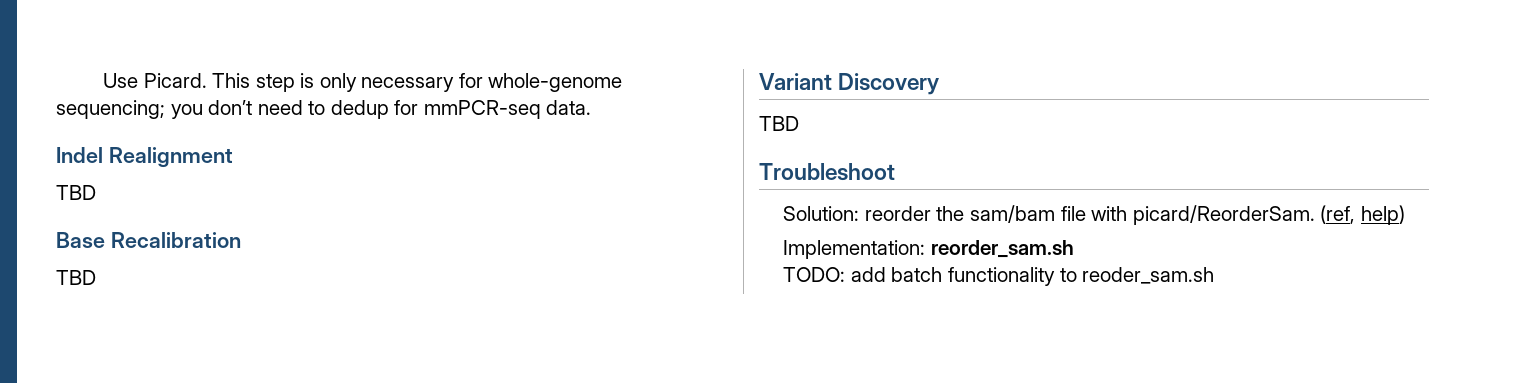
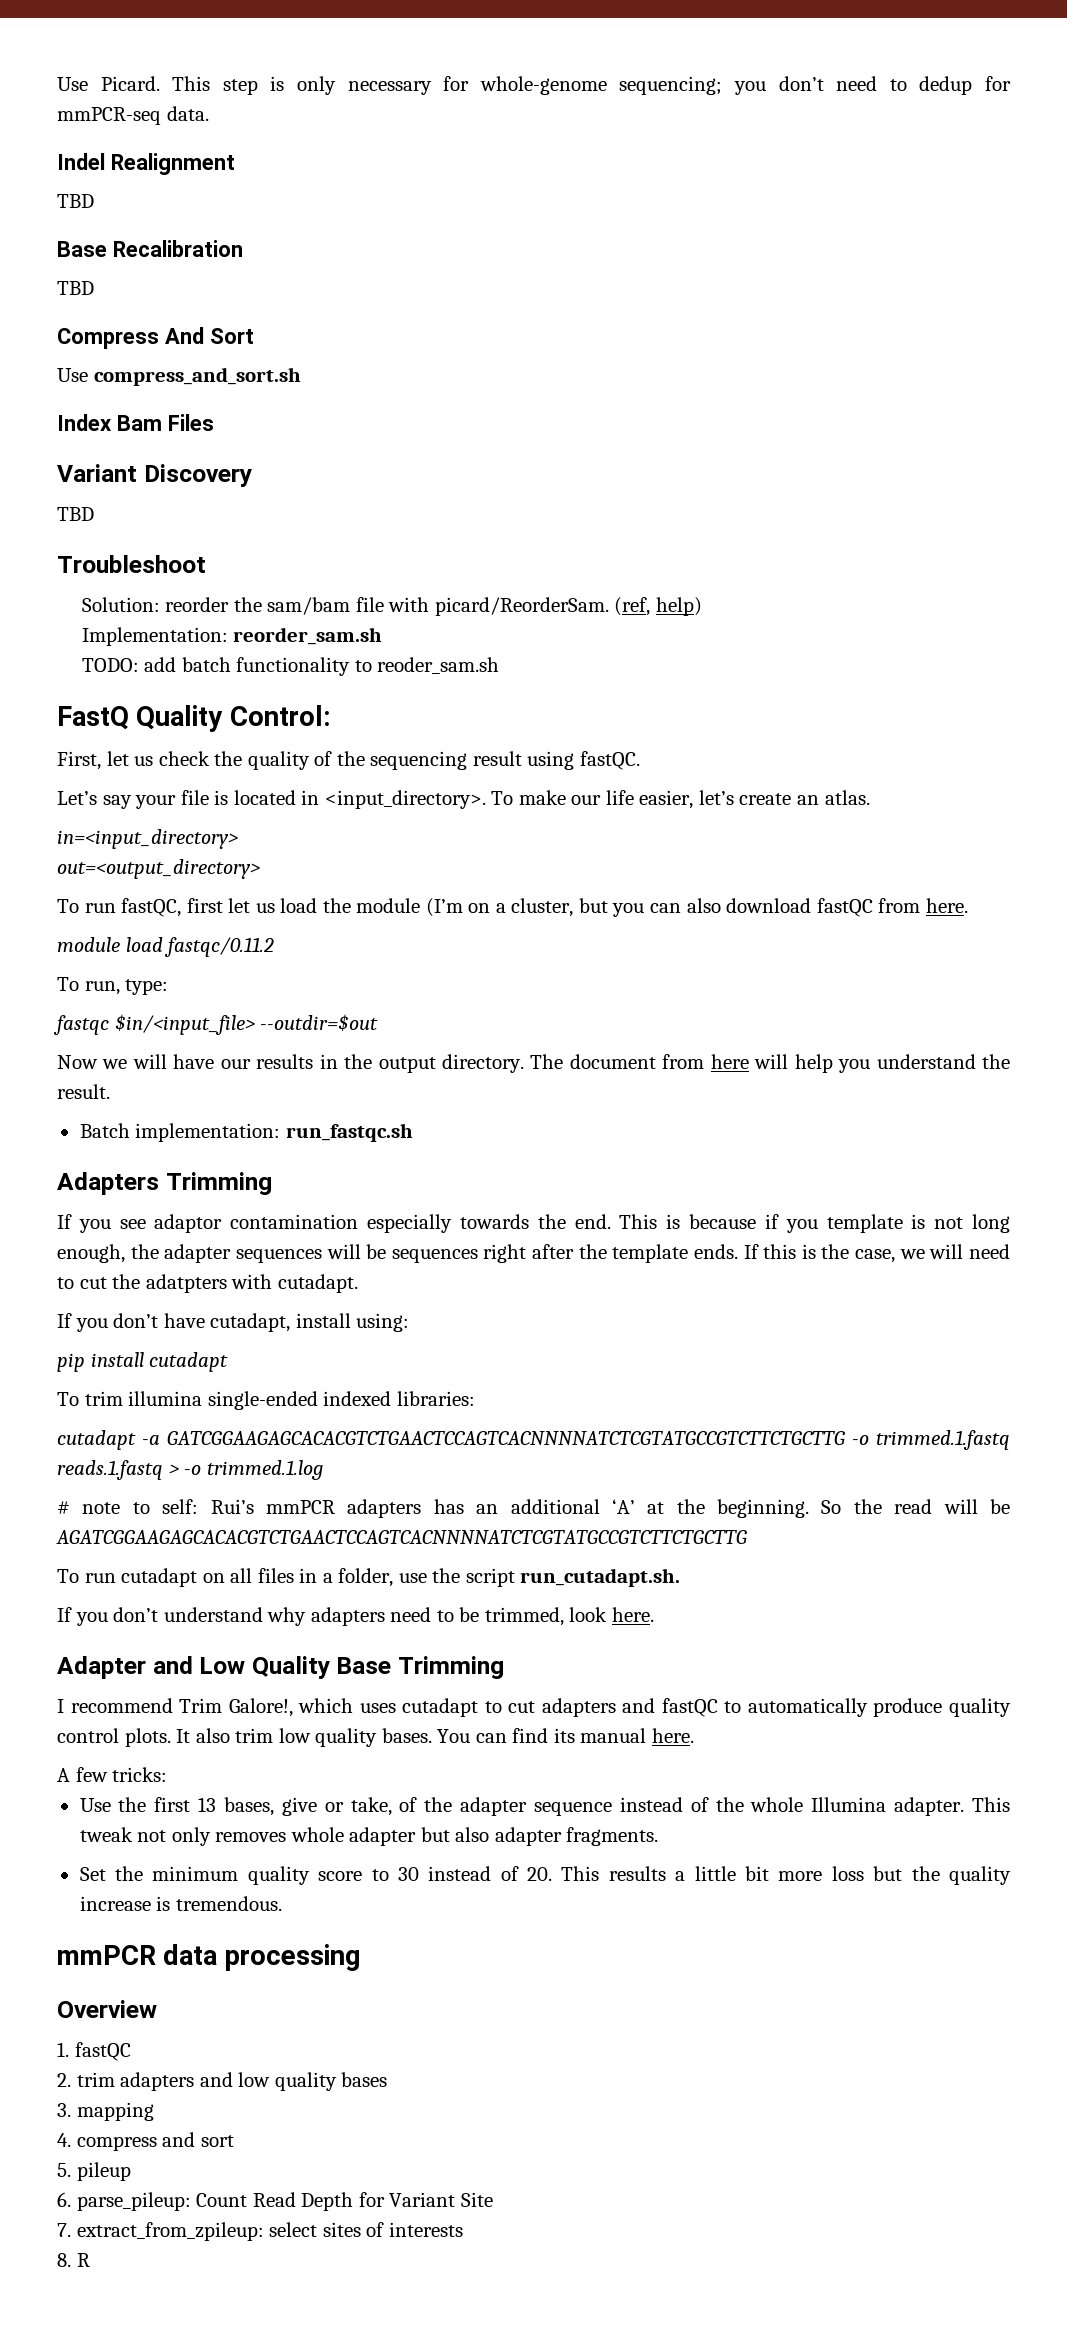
+ Compress And Sort
+ Use compress_and_sort.sh
+ Index Bam Files
+ FastQ Quality Control:
+ First, let us check the quality of the sequencing result using fastQC.
+ Let’s say your file is located in <input_directory>. To make our life easier, let’s create an atlas.
+ in=<input_directory>
+ out=<output_directory>
+ To run fastQC, first let us load the module (I’m on a cluster, but you can also download fastQC from here.
+ module load fastqc/0.11.2
+ To run, type:
+ fastqc $in/<input_file> --outdir=$out
+ Now we will have our results in the output directory. The document from here will help you understand the result.
+ Batch implementation: run_fastqc.sh
+ Adapters Trimming
+ If you see adaptor contamination especially towards the end. This is because if you template is not long enough, the adapter sequences will be sequences right after the template ends. If this is the case, we will need to cut the adatpters with cutadapt.
+ If you don’t have cutadapt, install using:
+ pip install cutadapt
+ To trim illumina single-ended indexed libraries:
+ cutadapt -a GATCGGAAGAGCACACGTCTGAACTCCAGTCACNNNNATCTCGTATGCCGTCTTCTGCTTG -o trimmed.1.fastq reads.1.fastq > -o trimmed.1.log
+ # note to self: Rui’s mmPCR adapters has an additional ‘A’ at the beginning. So the read will be AGATCGGAAGAGCACACGTCTGAACTCCAGTCACNNNNATCTCGTATGCCGTCTTCTGCTTG
+ To run cutadapt on all files in a folder, use the script run_cutadapt.sh.
+ If you don’t understand why adapters need to be trimmed, look here.
+ Adapter and Low Quality Base Trimming
+ I recommend Trim Galore!, which uses cutadapt to cut adapters and fastQC to automatically produce quality control plots. It also trim low quality bases. You can find its manual here.
+ A few tricks:
+ Use the first 13 bases, give or take, of the adapter sequence instead of the whole Illumina adapter. This tweak not only removes whole adapter but also adapter fragments.
+ Set the minimum quality score to 30 instead of 20. This results a little bit more loss but the quality increase is tremendous.
+ mmPCR data processing
+ Overview
+ 1. fastQC
+ 2. trim adapters and low quality bases
+ 3. mapping
+ 4. compress and sort
+ 5. pileup
+ 6. parse_pileup: Count Read Depth for Variant Site
+ 7. extract_from_zpileup: select sites of interests
+ 8. R

